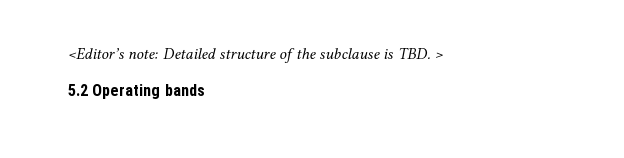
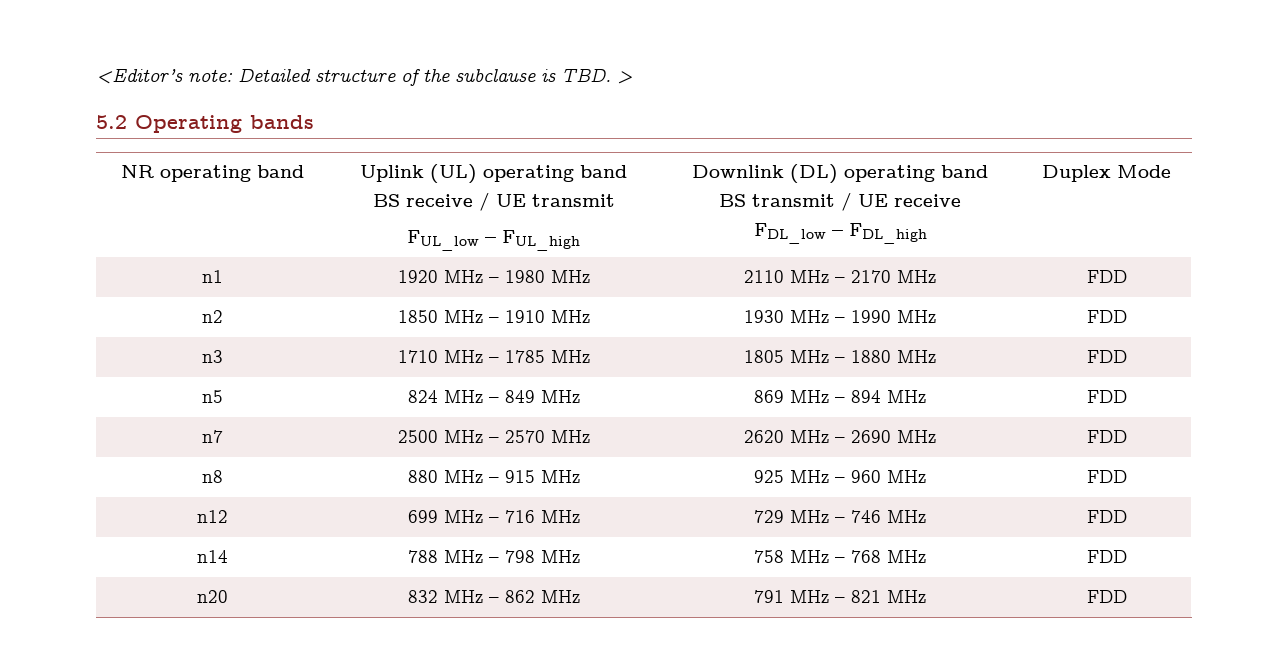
+ NR operating band | Uplink (UL) operating band
+ BS receive / UE transmit
+ FUL_low – FUL_high | Downlink (DL) operating band
+ BS transmit / UE receive
+ FDL_low – FDL_high | Duplex Mode
+ n1 | 1920 MHz – 1980 MHz | 2110 MHz – 2170 MHz | FDD
+ n2 | 1850 MHz – 1910 MHz | 1930 MHz – 1990 MHz | FDD
+ n3 | 1710 MHz – 1785 MHz | 1805 MHz – 1880 MHz | FDD
+ n5 | 824 MHz – 849 MHz | 869 MHz – 894 MHz | FDD
+ n7 | 2500 MHz – 2570 MHz | 2620 MHz – 2690 MHz | FDD
+ n8 | 880 MHz – 915 MHz | 925 MHz – 960 MHz | FDD
+ n12 | 699 MHz – 716 MHz | 729 MHz – 746 MHz | FDD
+ n14 | 788 MHz – 798 MHz | 758 MHz – 768 MHz | FDD
+ n20 | 832 MHz – 862 MHz | 791 MHz – 821 MHz | FDD

